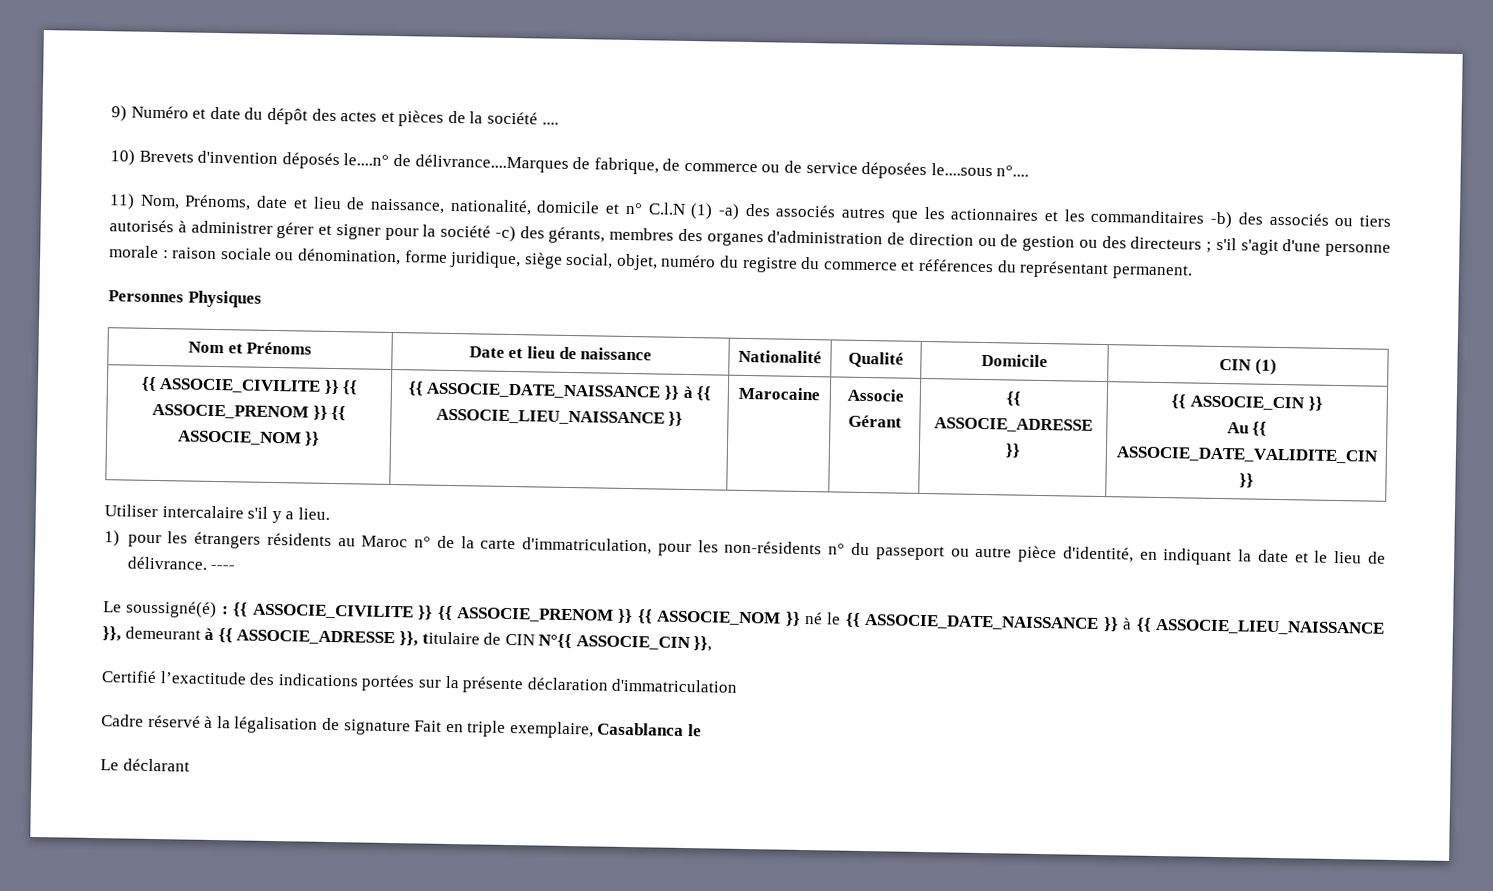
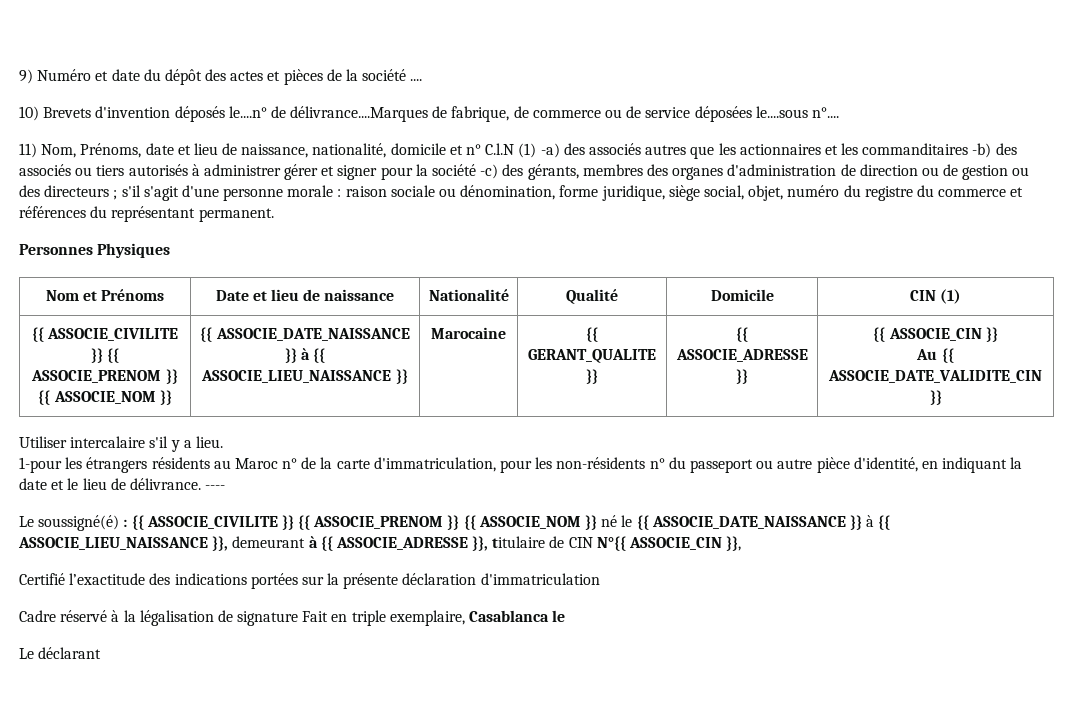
- {{ ASSOCIE_CIVILITE }} {{ ASSOCIE_PRENOM }} {{ ASSOCIE_NOM }} | {{ ASSOCIE_DATE_NAISSANCE }} à {{ ASSOCIE_LIEU_NAISSANCE }} | Marocaine | Associe Gérant | {{ ASSOCIE_ADRESSE }} | {{ ASSOCIE_CIN }}
+ {{ ASSOCIE_CIVILITE }} {{ ASSOCIE_PRENOM }} {{ ASSOCIE_NOM }} | {{ ASSOCIE_DATE_NAISSANCE }} à {{ ASSOCIE_LIEU_NAISSANCE }} | Marocaine | {{ GERANT_QUALITE }} | {{ ASSOCIE_ADRESSE }} | {{ ASSOCIE_CIN }}
- 1) pour les étrangers résidents au Maroc n° de la carte d'immatriculation, pour les non-résidents n° du passeport ou autre pièce d'identité, en indiquant la date et le lieu de délivrance.
+ 1-pour les étrangers résidents au Maroc n° de la carte d'immatriculation, pour les non-résidents n° du passeport ou autre pièce d'identité, en indiquant la date et le lieu de délivrance.

